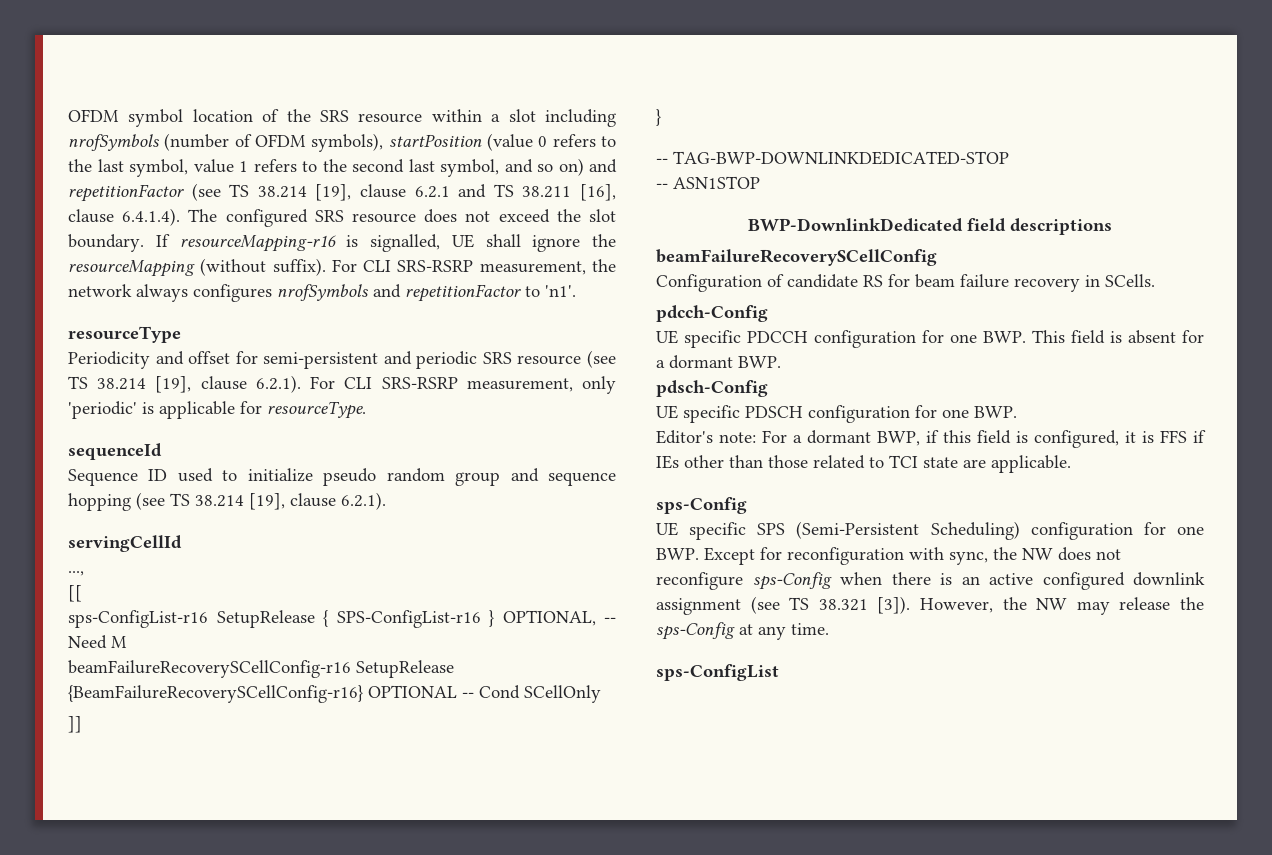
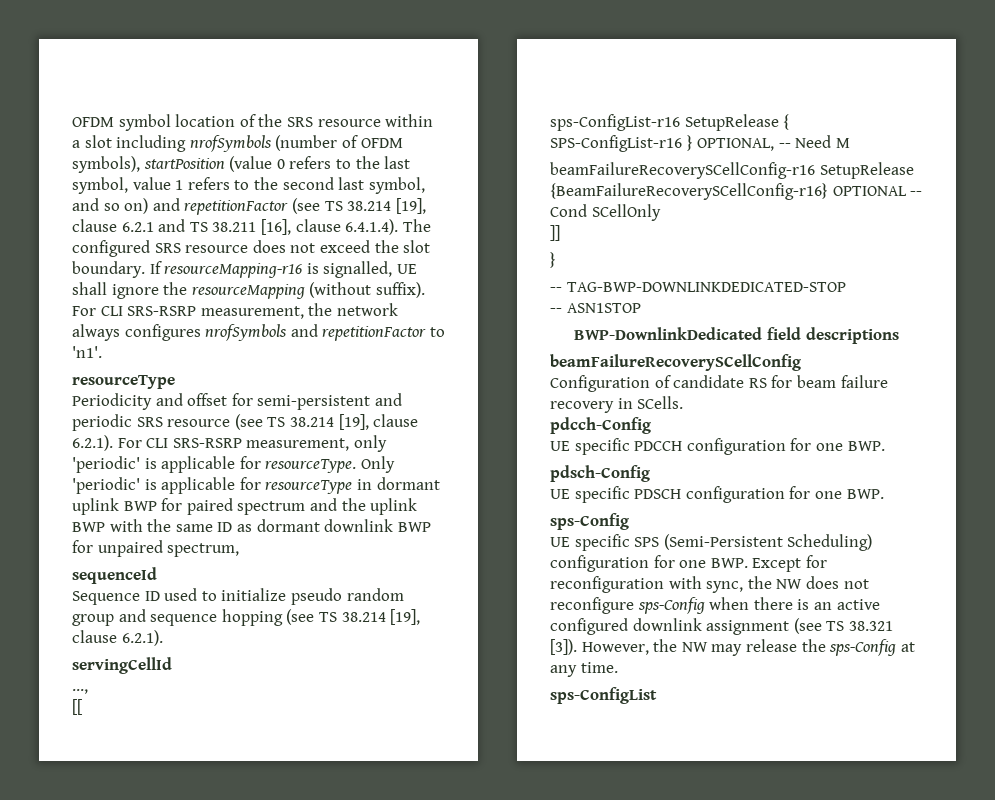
+ Only 'periodic' is applicable for resourceType in dormant uplink BWP for paired spectrum and the uplink BWP with the same ID as dormant downlink BWP for unpaired spectrum,
- UE specific PDCCH configuration for one BWP. This field is absent for a dormant BWP.
+ UE specific PDCCH configuration for one BWP.
- Editor's note: For a dormant BWP, if this field is configured, it is FFS if IEs other than those related to TCI state are applicable.

